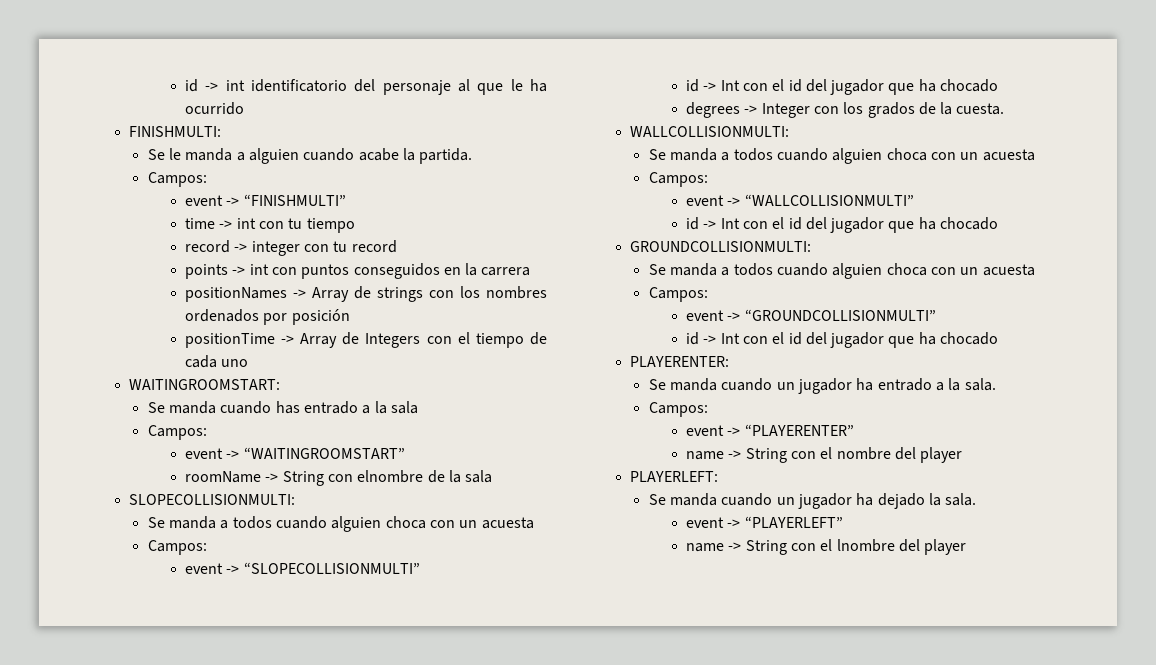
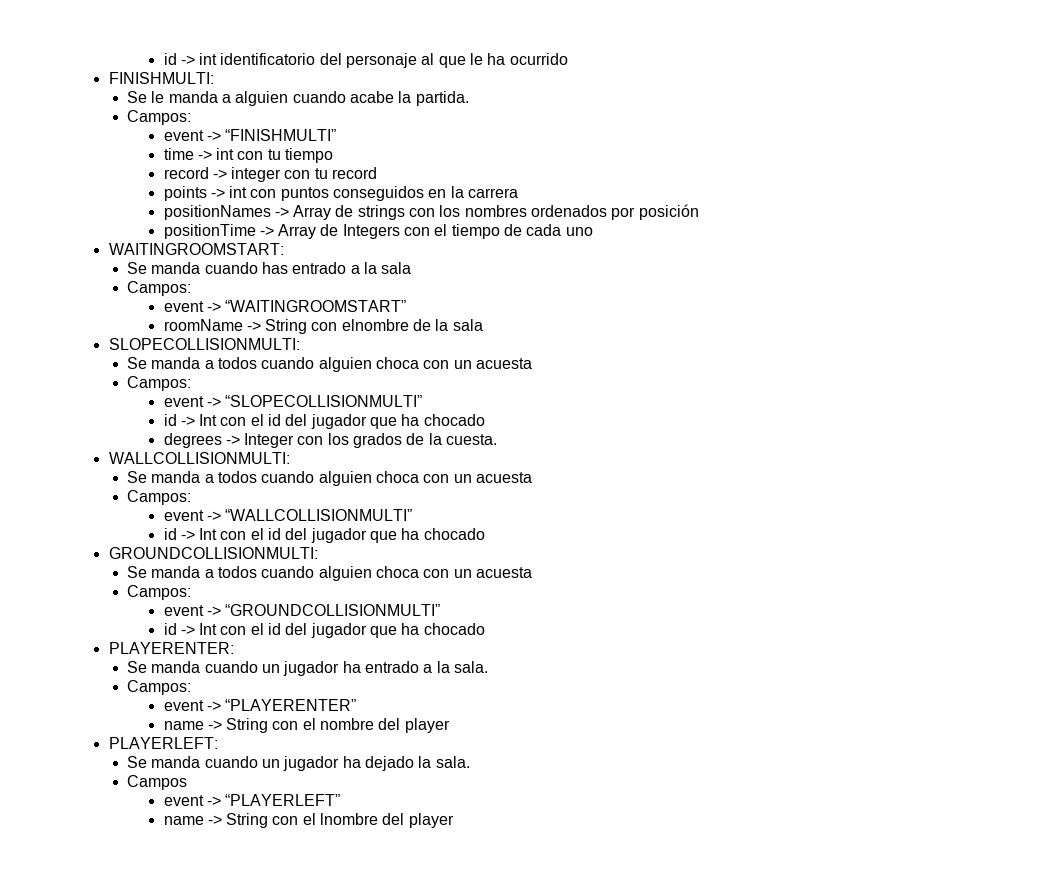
+ Campos

